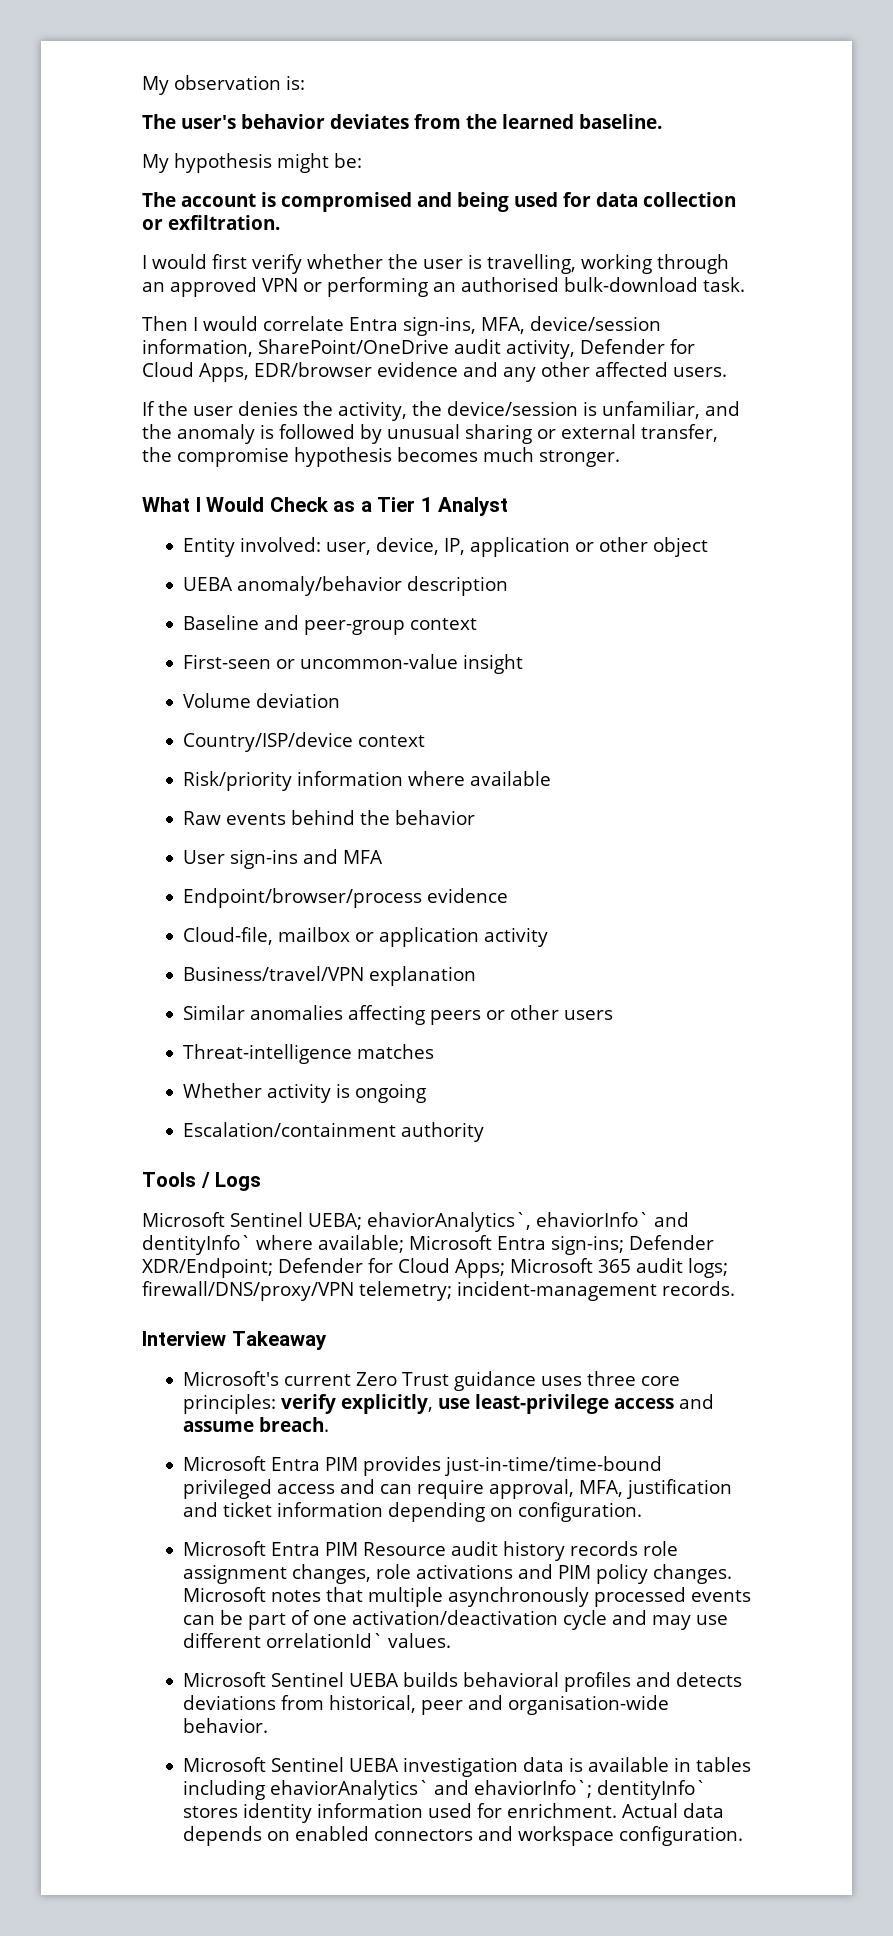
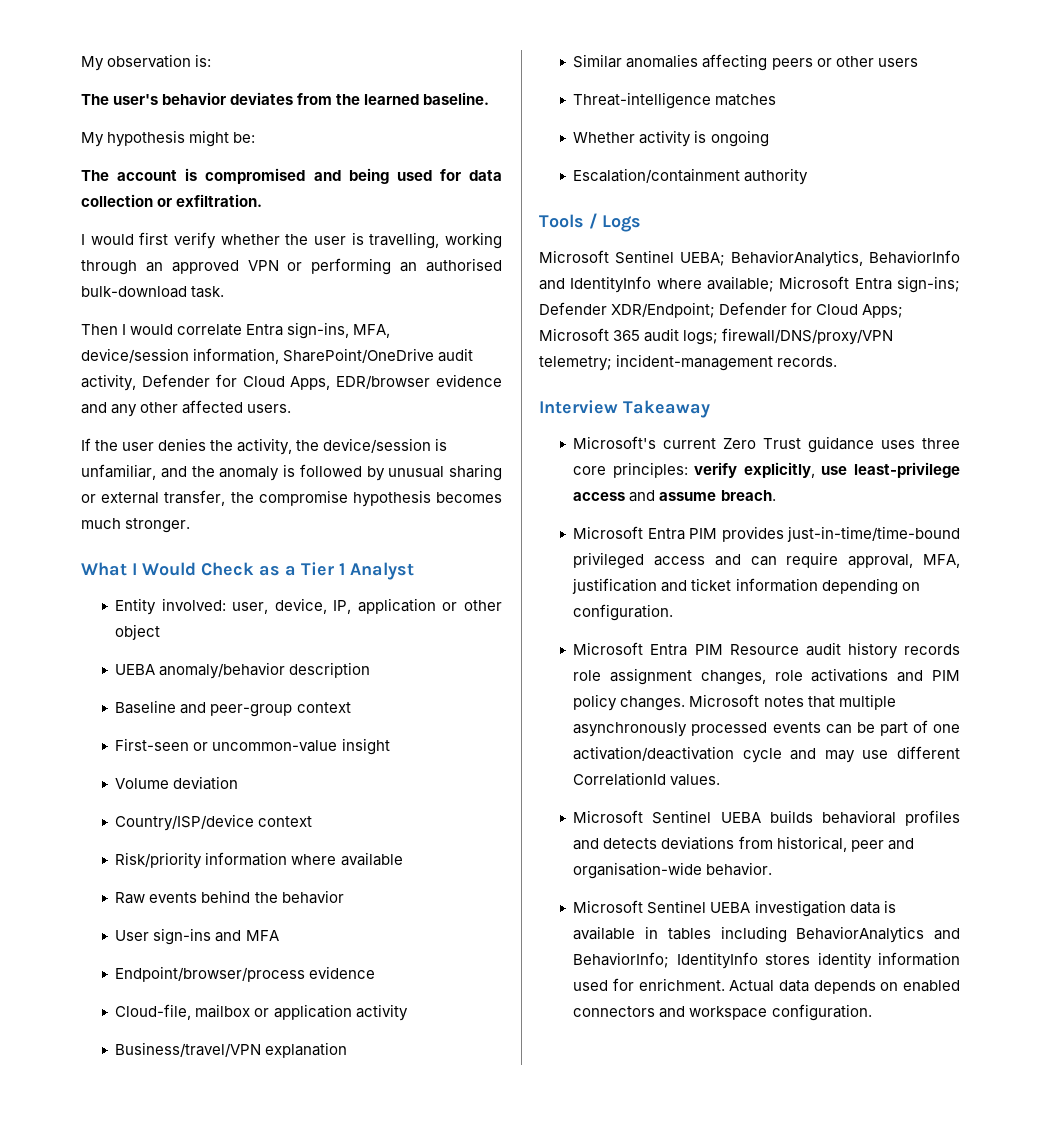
- Microsoft Sentinel UEBA; ehaviorAnalytics`, ehaviorInfo` and dentityInfo` where available; Microsoft Entra sign-ins; Defender XDR/Endpoint; Defender for Cloud Apps; Microsoft 365 audit logs; firewall/DNS/proxy/VPN telemetry; incident-management records.
+ Microsoft Sentinel UEBA; BehaviorAnalytics, BehaviorInfo and IdentityInfo where available; Microsoft Entra sign-ins; Defender XDR/Endpoint; Defender for Cloud Apps; Microsoft 365 audit logs; firewall/DNS/proxy/VPN telemetry; incident-management records.
- Microsoft notes that multiple asynchronously processed events can be part of one activation/deactivation cycle and may use different orrelationId` values.
+ Microsoft notes that multiple asynchronously processed events can be part of one activation/deactivation cycle and may use different CorrelationId values.
- Microsoft Sentinel UEBA investigation data is available in tables including ehaviorAnalytics` and ehaviorInfo`; dentityInfo` stores identity information used for enrichment.
+ Microsoft Sentinel UEBA investigation data is available in tables including BehaviorAnalytics and BehaviorInfo; IdentityInfo stores identity information used for enrichment.

